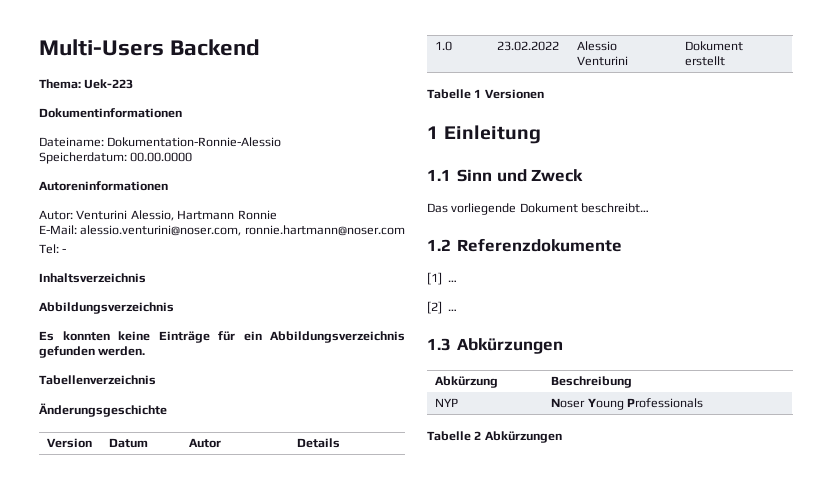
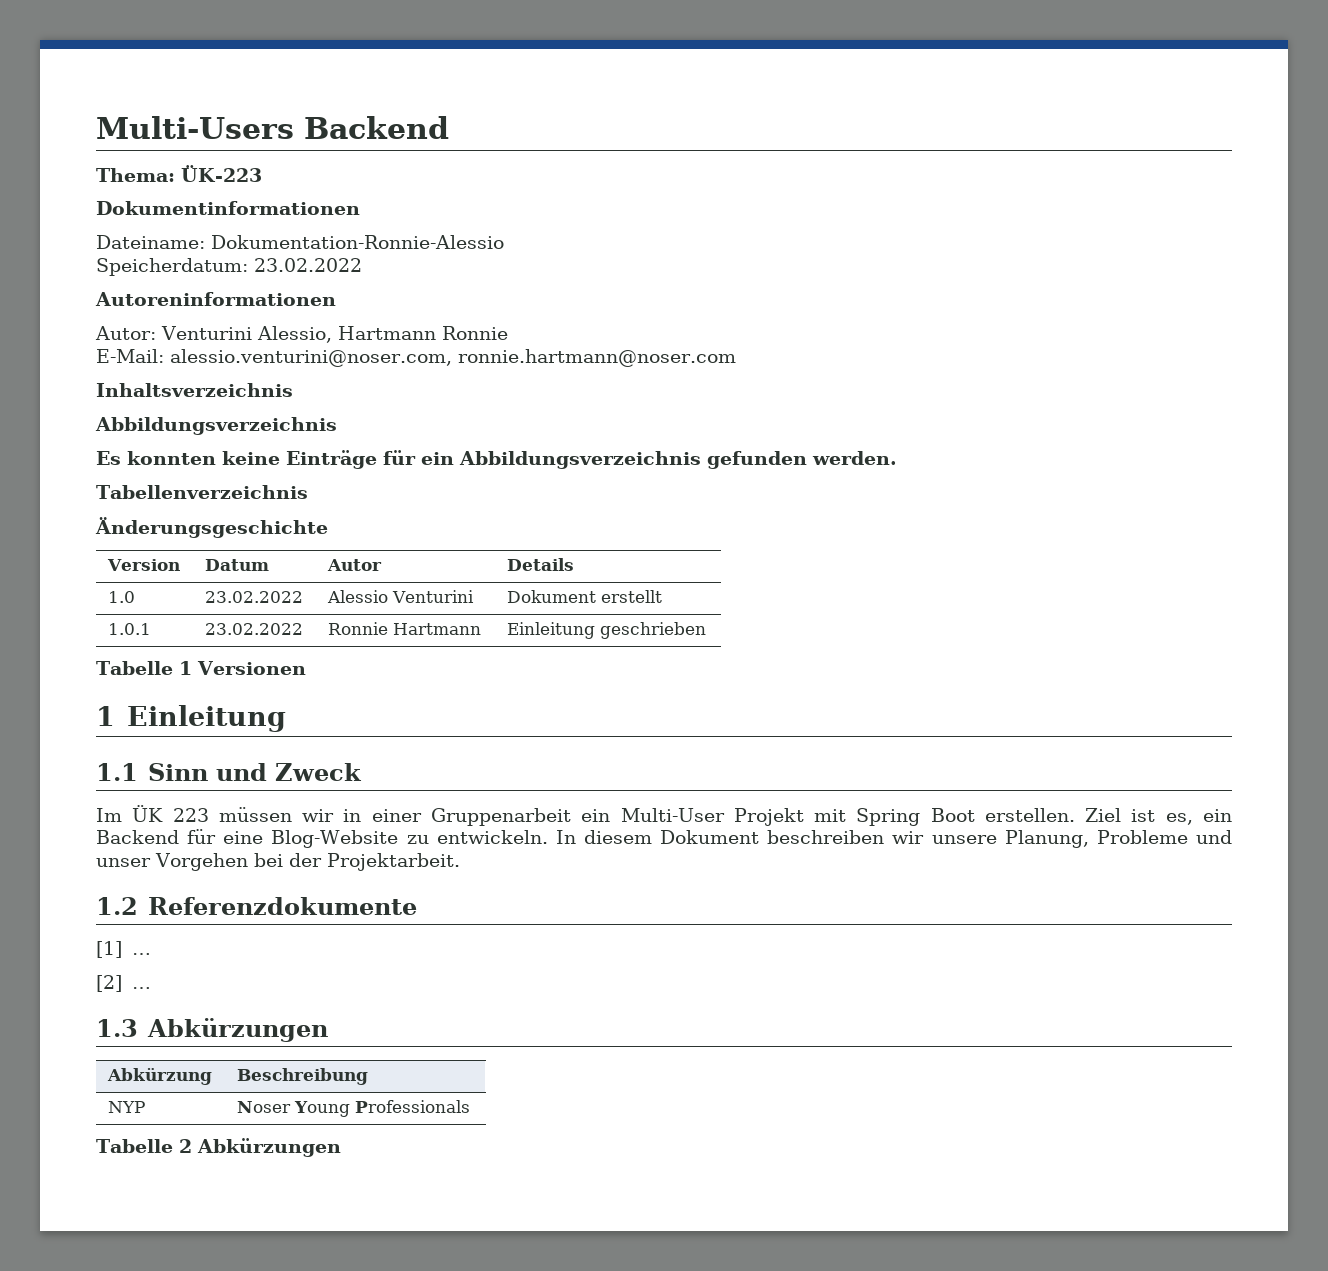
- Thema: Uek-223
+ Thema: ÜK-223
- Speicherdatum: 00.00.0000
+ Speicherdatum: 23.02.2022
- Tel: -
+ 1.0.1 | 23.02.2022 | Ronnie Hartmann | Einleitung geschrieben
- Das vorliegende Dokument beschreibt…
+ Im ÜK 223 müssen wir in einer Gruppenarbeit ein Multi-User Projekt mit Spring Boot erstellen. Ziel ist es, ein Backend für eine Blog-Website zu entwickeln. In diesem Dokument beschreiben wir unsere Planung, Probleme und unser Vorgehen bei der Projektarbeit.

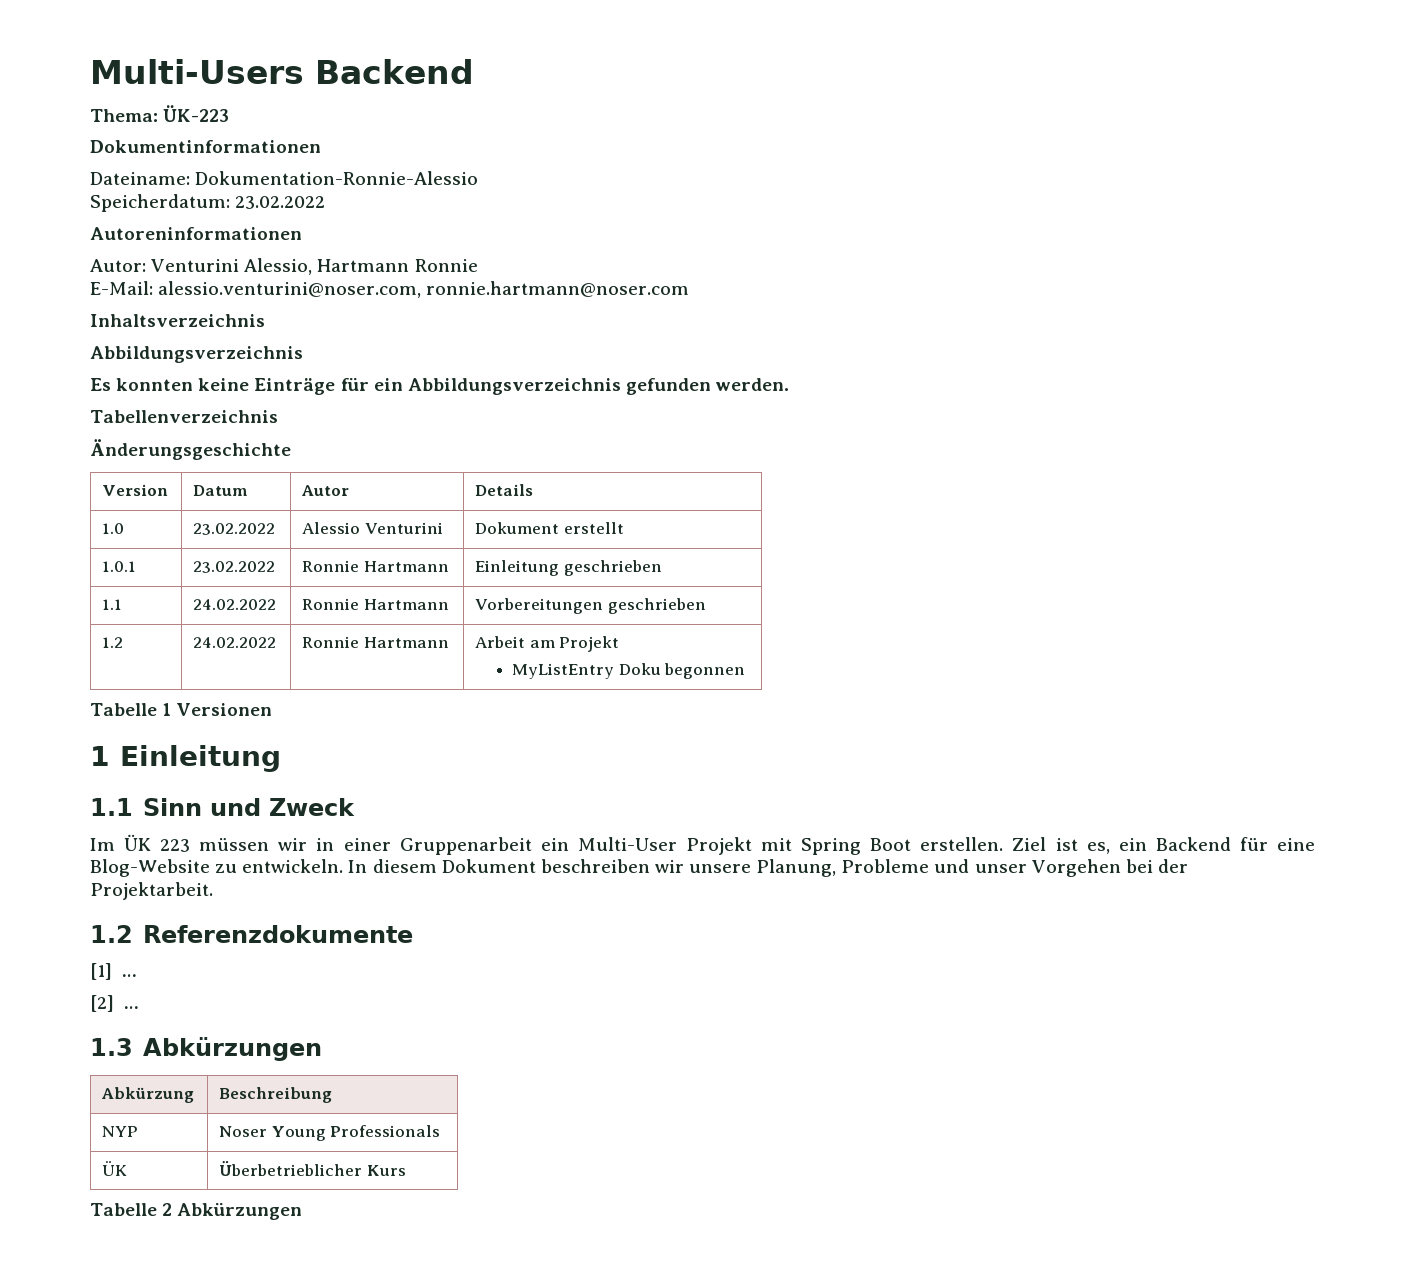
+ 1.1 | 24.02.2022 | Ronnie Hartmann | Vorbereitungen geschrieben
+ 1.2 | 24.02.2022 | Ronnie Hartmann | Arbeit am Projekt
+ MyListEntry Doku begonnen
+ ÜK | Überbetrieblicher Kurs

